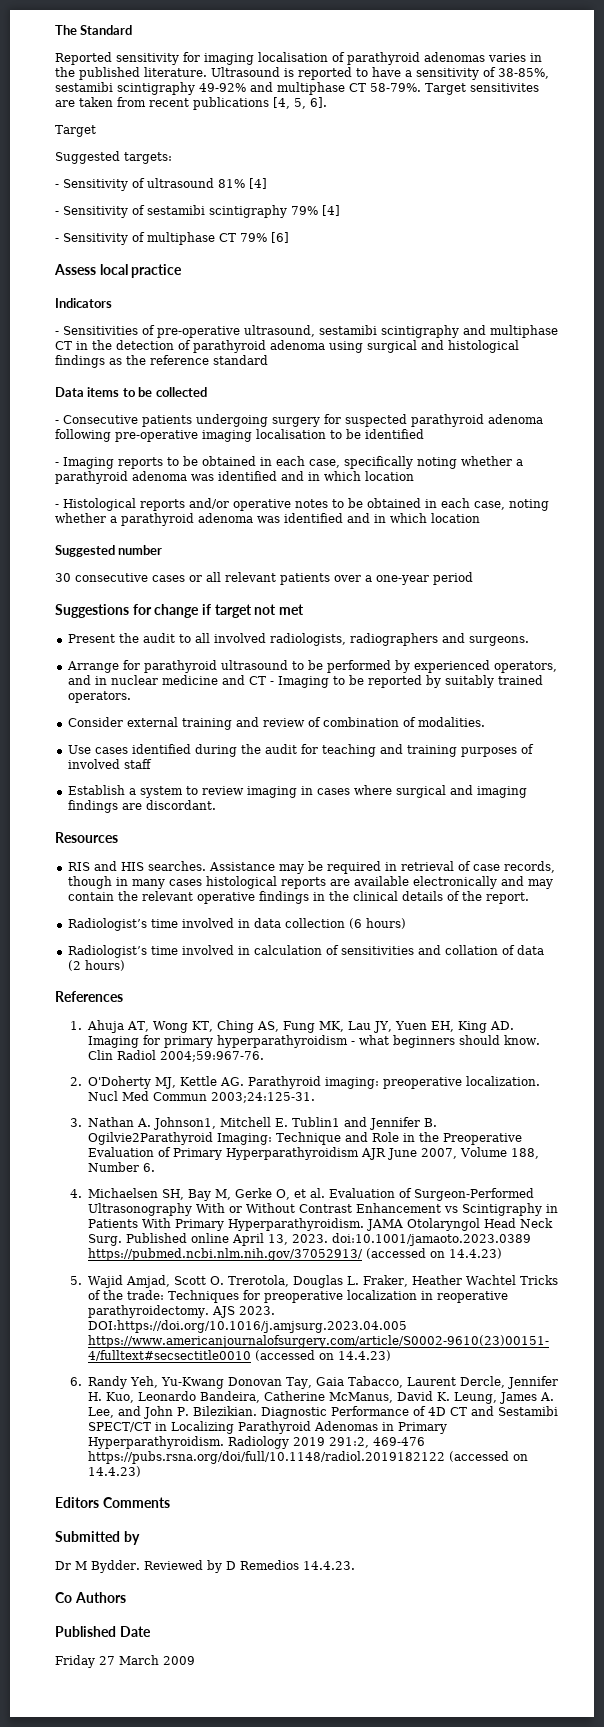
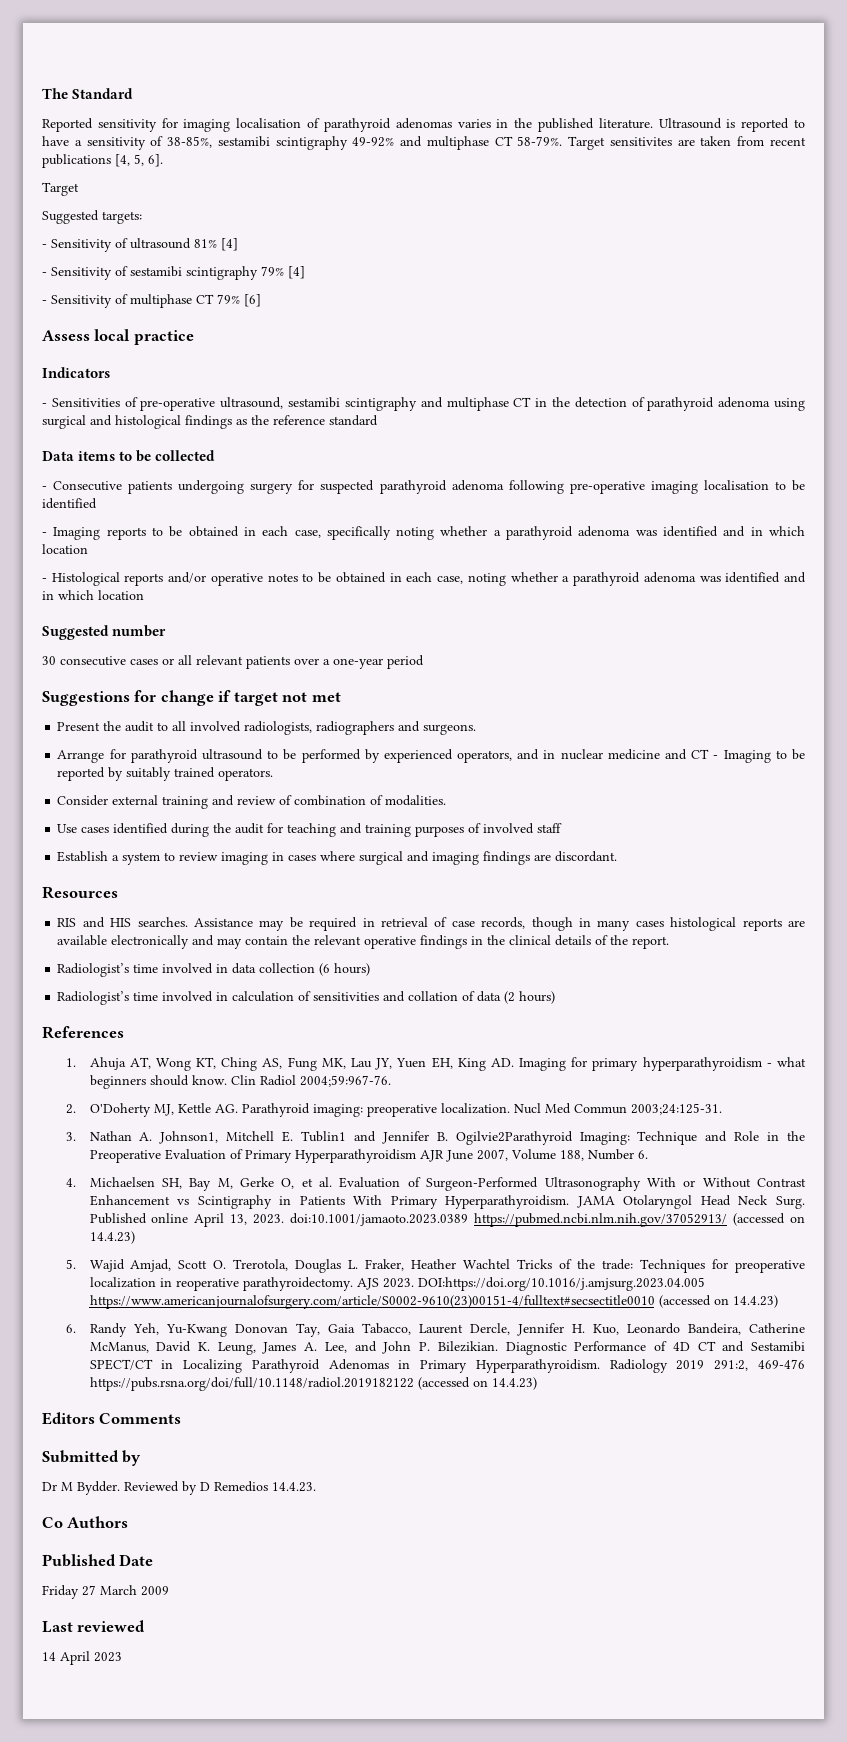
+ Last reviewed
+ 14 April 2023

